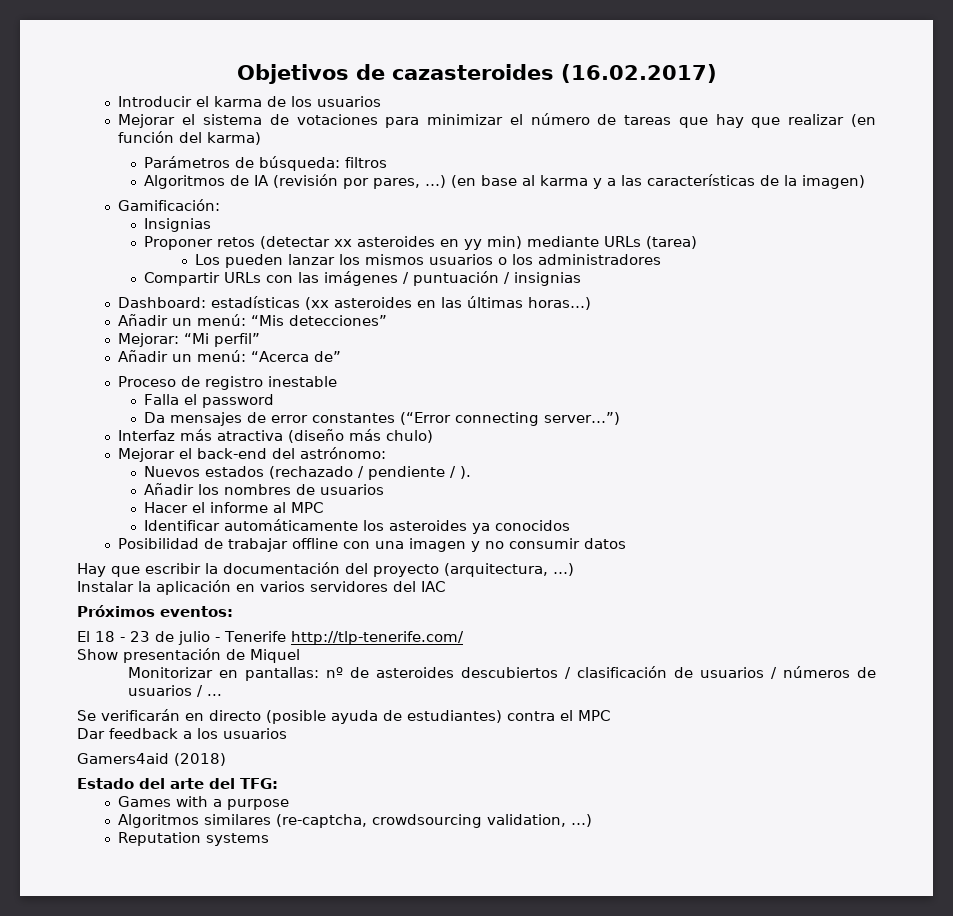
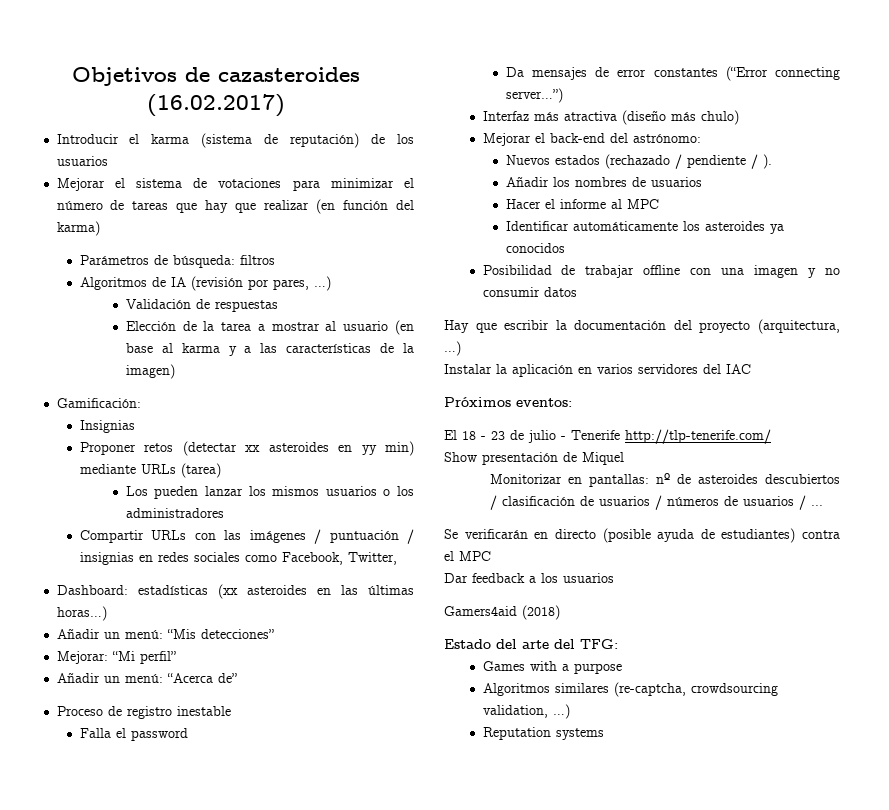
- Introducir el karma de los usuarios
+ Introducir el karma (sistema de reputación) de los usuarios
- Algoritmos de IA (revisión por pares, …) (en base al karma y a las características de la imagen)
+ Algoritmos de IA (revisión por pares, …)
+ Validación de respuestas
+ Elección de la tarea a mostrar al usuario (en base al karma y a las características de la imagen)
- Compartir URLs con las imágenes / puntuación / insignias
+ Compartir URLs con las imágenes / puntuación / insignias en redes sociales como Facebook, Twitter,

